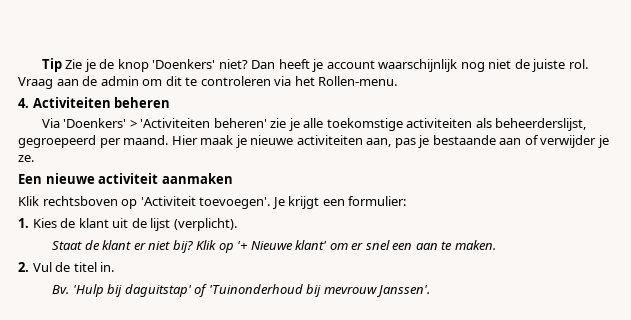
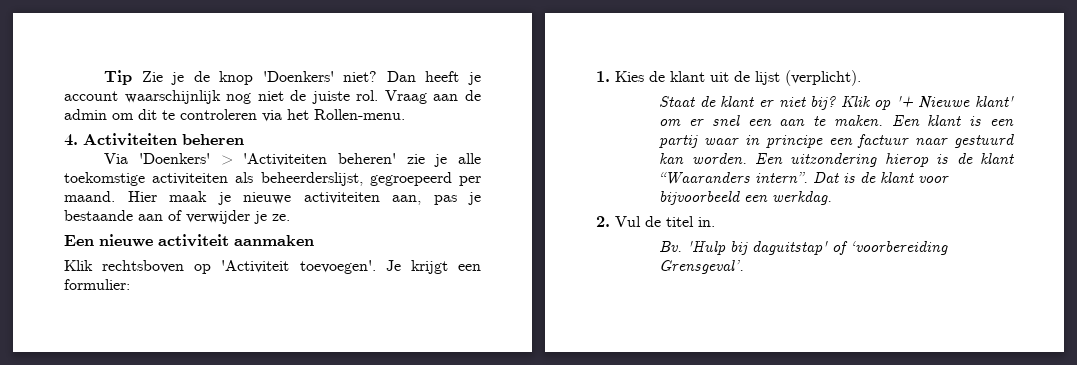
+ Een klant is een partij waar in principe een factuur naar gestuurd kan worden. Een uitzondering hierop is de klant “Waaranders intern”. Dat is de klant voor bijvoorbeeld een werkdag.
- Bv. 'Hulp bij daguitstap' of 'Tuinonderhoud bij mevrouw Janssen'.
+ Bv. 'Hulp bij daguitstap' of ‘voorbereiding Grensgeval’.

